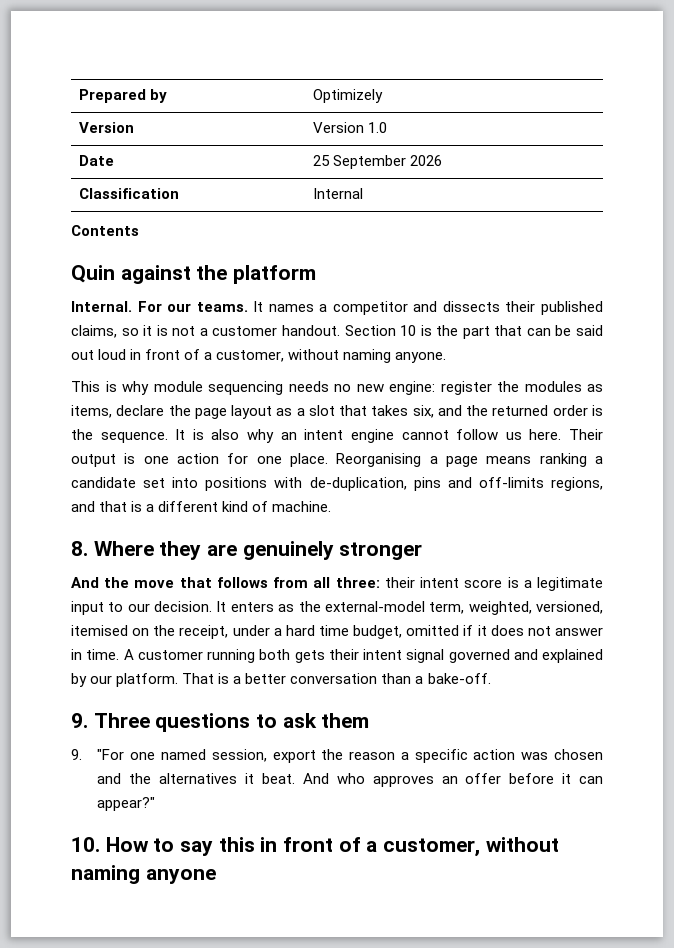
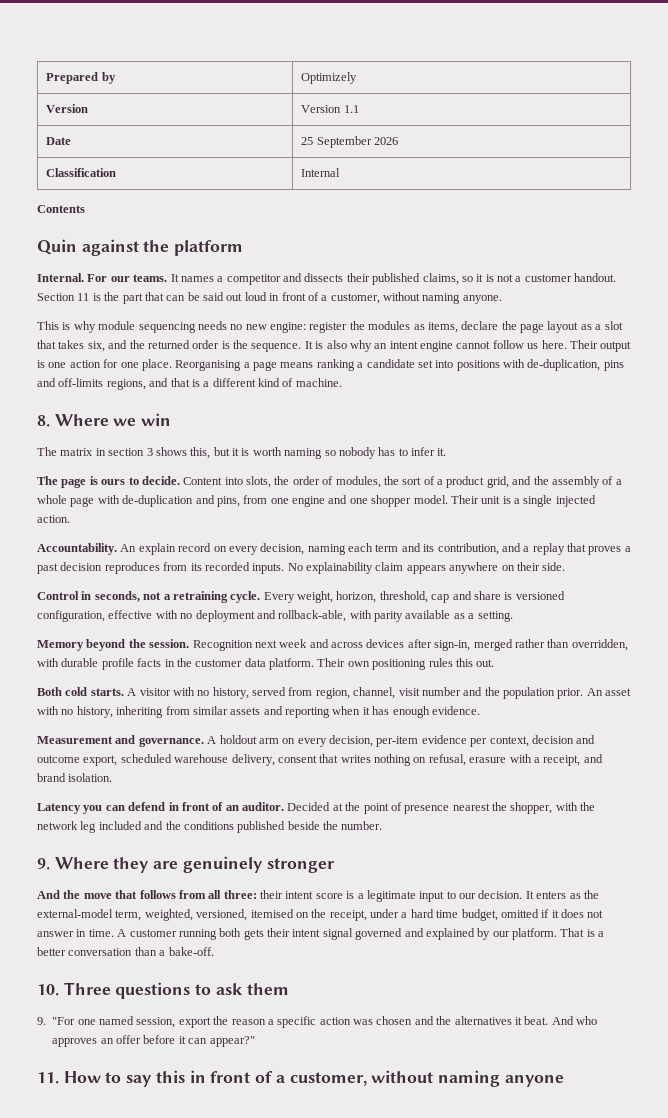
- Version | Version 1.0
+ Version | Version 1.1
- Section 10 is the part that can be said out loud in front of a customer, without naming anyone.
+ Section 11 is the part that can be said out loud in front of a customer, without naming anyone.
- 8. Where they are genuinely stronger
+ 8. Where we win
+ The matrix in section 3 shows this, but it is worth naming so nobody has to infer it.
+ The page is ours to decide. Content into slots, the order of modules, the sort of a product grid, and the assembly of a whole page with de-duplication and pins, from one engine and one shopper model. Their unit is a single injected action.
+ Accountability. An explain record on every decision, naming each term and its contribution, and a replay that proves a past decision reproduces from its recorded inputs. No explainability claim appears anywhere on their side.
+ Control in seconds, not a retraining cycle. Every weight, horizon, threshold, cap and share is versioned configuration, effective with no deployment and rollback-able, with parity available as a setting.
+ Memory beyond the session. Recognition next week and across devices after sign-in, merged rather than overridden, with durable profile facts in the customer data platform. Their own positioning rules this out.
+ Both cold starts. A visitor with no history, served from region, channel, visit number and the population prior. An asset with no history, inheriting from similar assets and reporting when it has enough evidence.
+ Measurement and governance. A holdout arm on every decision, per-item evidence per context, decision and outcome export, scheduled warehouse delivery, consent that writes nothing on refusal, erasure with a receipt, and brand isolation.
+ Latency you can defend in front of an auditor. Decided at the point of presence nearest the shopper, with the network leg included and the conditions published beside the number.
+ 9. Where they are genuinely stronger
- 9. Three questions to ask them
+ 10. Three questions to ask them
- 10. How to say this in front of a customer, without naming anyone
+ 11. How to say this in front of a customer, without naming anyone

